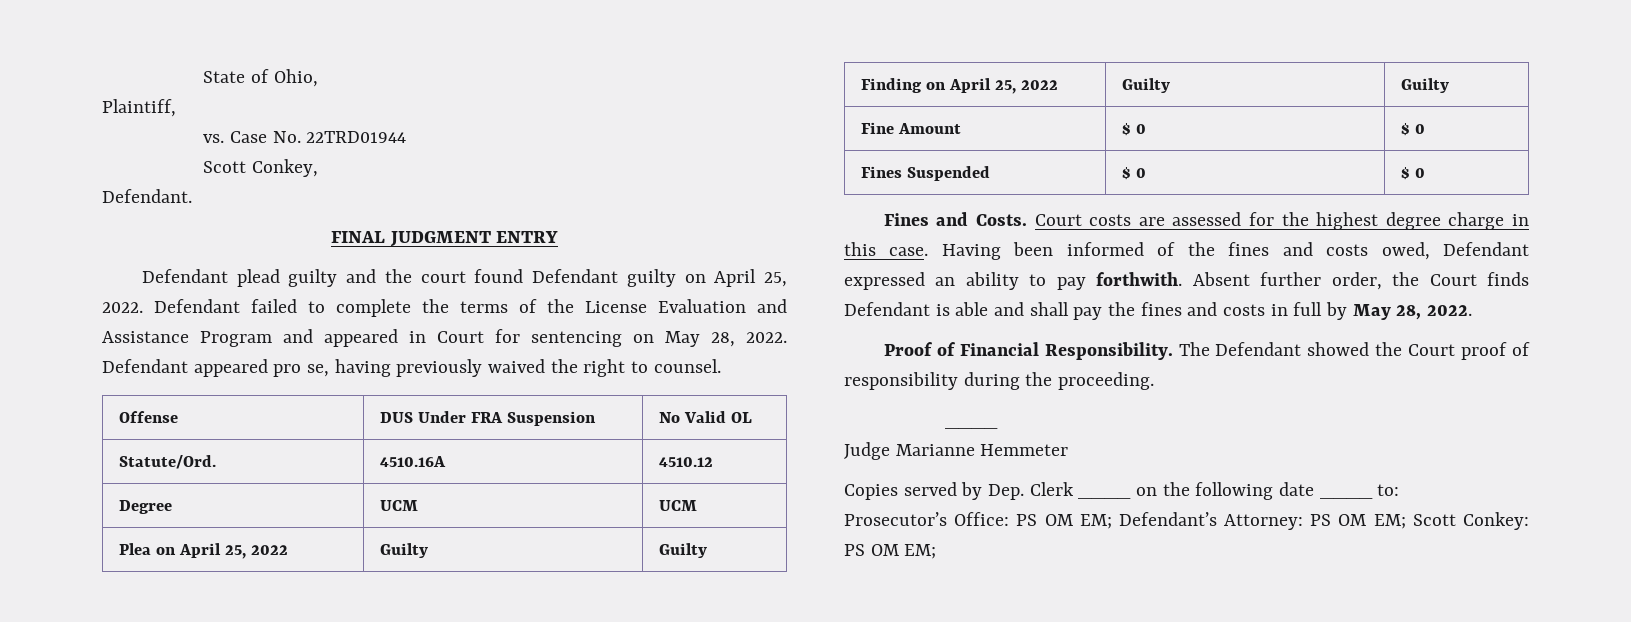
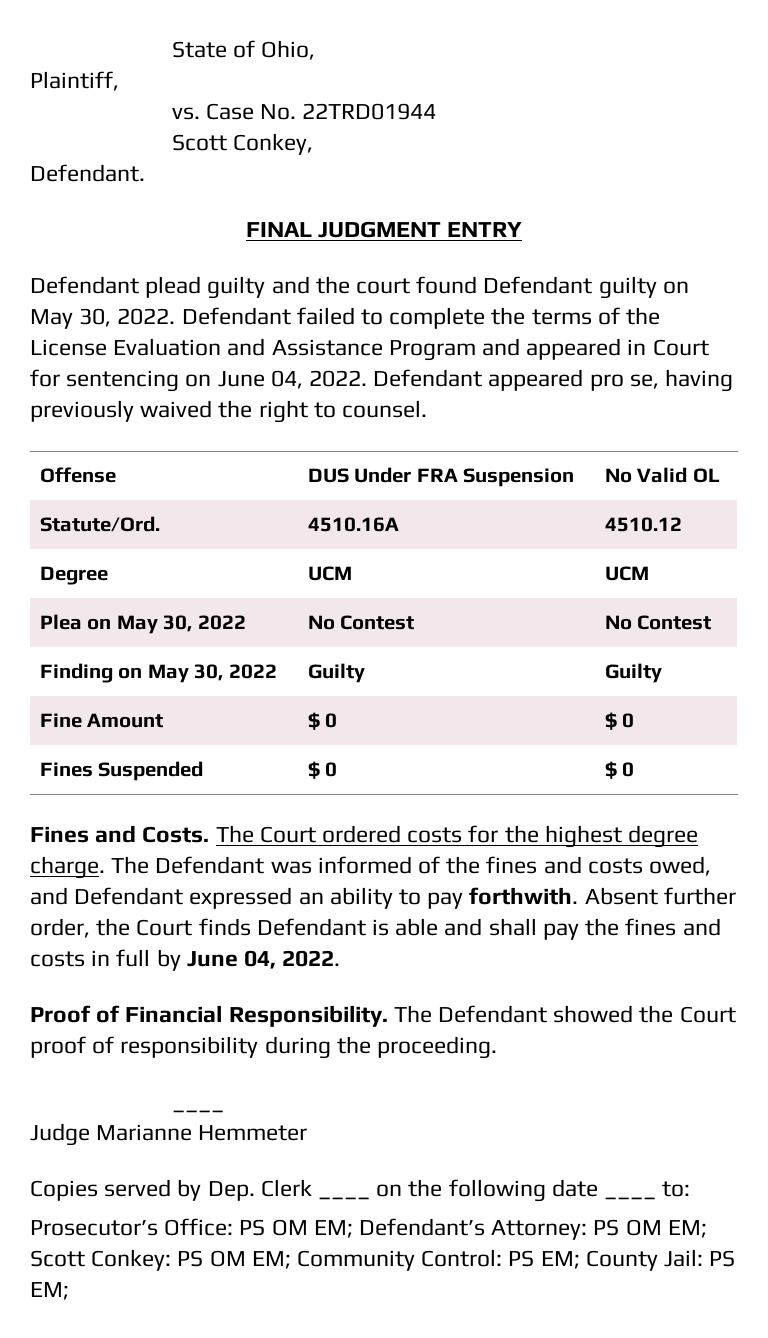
- Defendant plead guilty and the court found Defendant guilty on April 25, 2022.
+ Defendant plead guilty and the court found Defendant guilty on May 30, 2022.
- Defendant failed to complete the terms of the License Evaluation and Assistance Program and appeared in Court for sentencing on May 28, 2022.
+ Defendant failed to complete the terms of the License Evaluation and Assistance Program and appeared in Court for sentencing on June 04, 2022.
- Plea on April 25, 2022 | Guilty | Guilty
+ Plea on May 30, 2022 | No Contest | No Contest
- Finding on April 25, 2022 | Guilty | Guilty
+ Finding on May 30, 2022 | Guilty | Guilty
- Court costs are assessed for the highest degree charge in this case. Having been informed of the fines and costs owed, Defendant expressed an ability to pay forthwith.
+ The Court ordered costs for the highest degree charge. The Defendant was informed of the fines and costs owed, and Defendant expressed an ability to pay forthwith.
- Absent further order, the Court finds Defendant is able and shall pay the fines and costs in full by May 28, 2022.
+ Absent further order, the Court finds Defendant is able and shall pay the fines and costs in full by June 04, 2022.
- Prosecutor’s Office: PS OM EM; Defendant’s Attorney: PS OM EM; Scott Conkey: PS OM EM;
+ Prosecutor’s Office: PS OM EM; Defendant’s Attorney: PS OM EM; Scott Conkey: PS OM EM; Community Control: PS EM; County Jail: PS EM;

